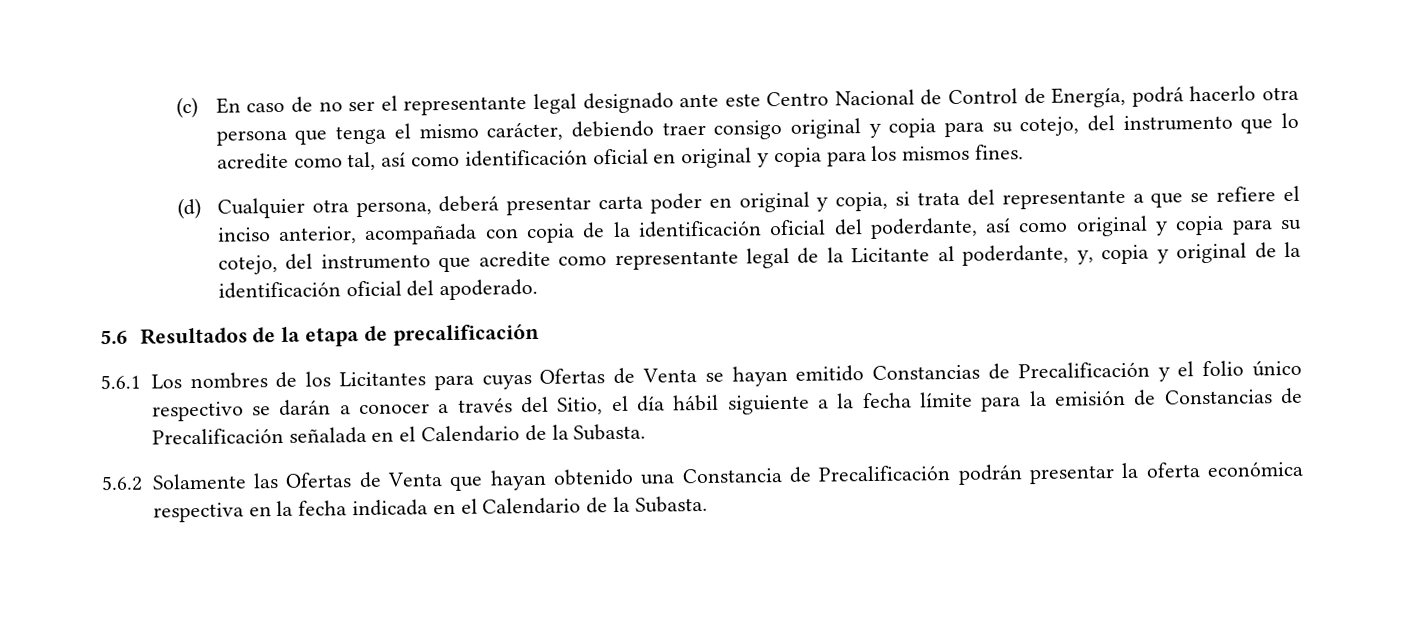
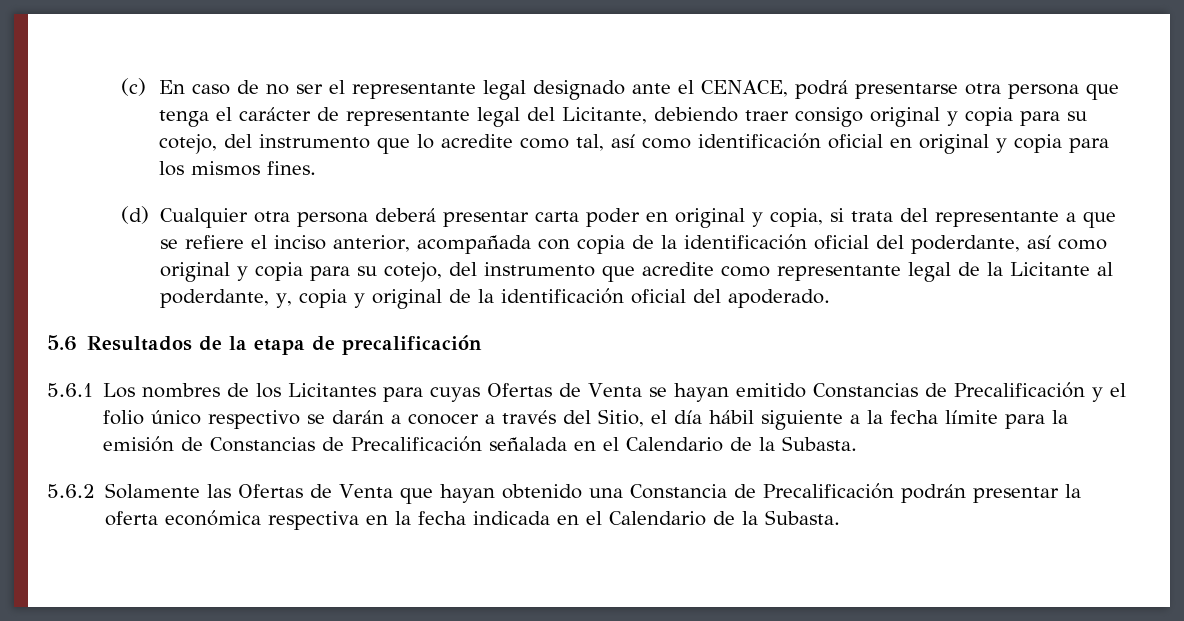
- (c) En caso de no ser el representante legal designado ante este Centro Nacional de Control de Energía, podrá hacerlo otra persona que tenga el mismo carácter, debiendo traer consigo original y copia para su cotejo, del instrumento que lo acredite como tal, así como identificación oficial en original y copia para los mismos fines.
+ (c) En caso de no ser el representante legal designado ante el CENACE, podrá presentarse otra persona que tenga el carácter de representante legal del Licitante, debiendo traer consigo original y copia para su cotejo, del instrumento que lo acredite como tal, así como identificación oficial en original y copia para los mismos fines.
- (d) Cualquier otra persona, deberá presentar carta poder en original y copia, si trata del representante a que se refiere el inciso anterior, acompañada con copia de la identificación oficial del poderdante, así como original y copia para su cotejo, del instrumento que acredite como representante legal de la Licitante al poderdante, y, copia y original de la identificación oficial del apoderado.
+ (d) Cualquier otra persona deberá presentar carta poder en original y copia, si trata del representante a que se refiere el inciso anterior, acompañada con copia de la identificación oficial del poderdante, así como original y copia para su cotejo, del instrumento que acredite como representante legal de la Licitante al poderdante, y, copia y original de la identificación oficial del apoderado.

